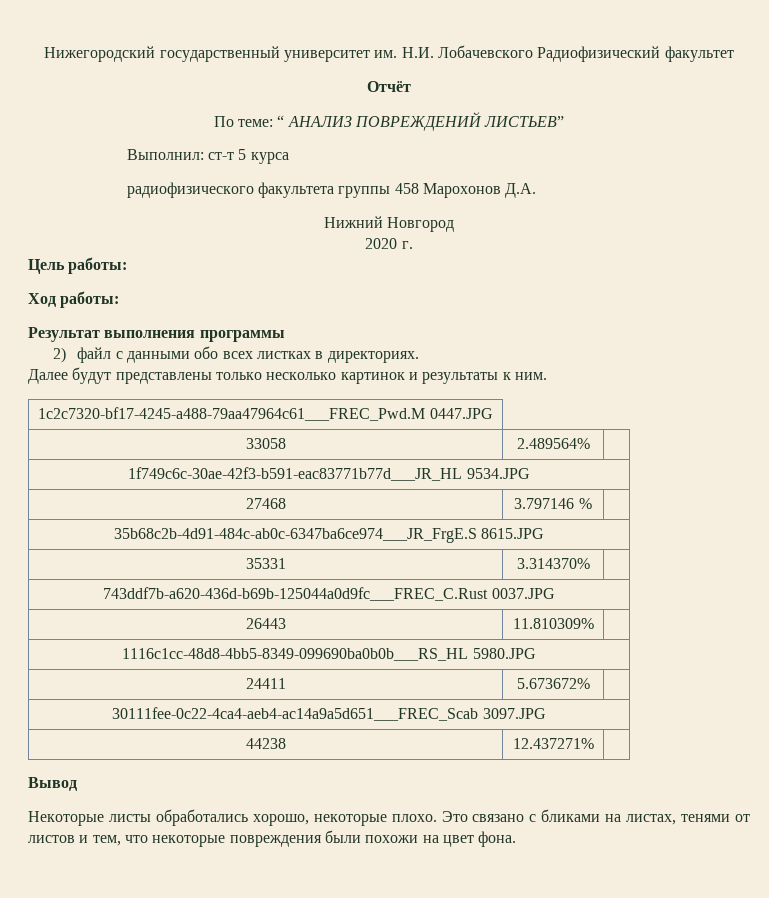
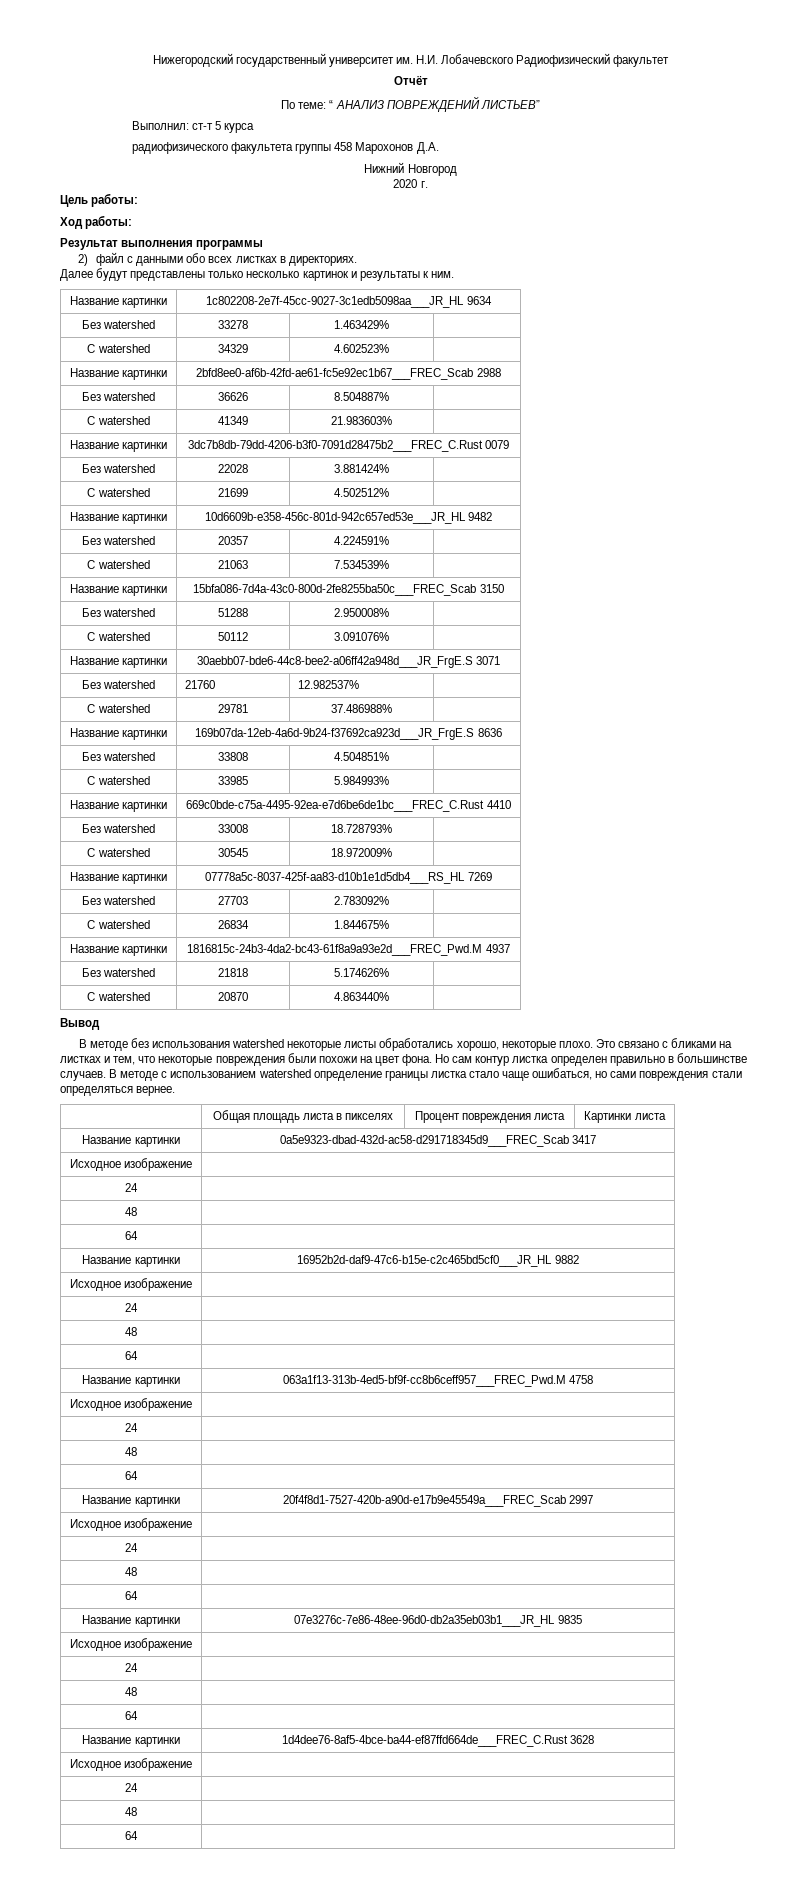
- 1c2c7320-bf17-4245-a488-79aa47964c61___FREC_Pwd.M 0447.JPG
- 33058 | 2.489564% |
- 1f749c6c-30ae-42f3-b591-eac83771b77d___JR_HL 9534.JPG
- 27468 | 3.797146 % |
- 35b68c2b-4d91-484c-ab0c-6347ba6ce974___JR_FrgE.S 8615.JPG
- 35331 | 3.314370% |
- 743ddf7b-a620-436d-b69b-125044a0d9fc___FREC_C.Rust 0037.JPG
- 26443 | 11.810309% |
- 1116c1cc-48d8-4bb5-8349-099690ba0b0b___RS_HL 5980.JPG
- 24411 | 5.673672% |
- 30111fee-0c22-4ca4-aeb4-ac14a9a5d651___FREC_Scab 3097.JPG
- 44238 | 12.437271% |
+ Название картинки | 1c802208-2e7f-45cc-9027-3c1edb5098aa___JR_HL 9634
+ Без watershed | 33278 | 1.463429% |
+ С watershed | 34329 | 4.602523% |
+ Название картинки | 2bfd8ee0-af6b-42fd-ae61-fc5e92ec1b67___FREC_Scab 2988
+ Без watershed | 36626 | 8.504887% |
+ С watershed | 41349 | 21.983603% |
+ Название картинки | 3dc7b8db-79dd-4206-b3f0-7091d28475b2___FREC_C.Rust 0079
+ Без watershed | 22028 | 3.881424% |
+ С watershed | 21699 | 4.502512% |
+ Название картинки | 10d6609b-e358-456c-801d-942c657ed53e___JR_HL 9482
+ Без watershed | 20357 | 4.224591% |
+ С watershed | 21063 | 7.534539% |
+ Название картинки | 15bfa086-7d4a-43c0-800d-2fe8255ba50c___FREC_Scab 3150
+ Без watershed | 51288 | 2.950008% |
+ С watershed | 50112 | 3.091076% |
+ Название картинки | 30aebb07-bde6-44c8-bee2-a06ff42a948d___JR_FrgE.S 3071
+ Без watershed | 21760 | 12.982537% |
+ С watershed | 29781 | 37.486988% |
+ Название картинки | 169b07da-12eb-4a6d-9b24-f37692ca923d___JR_FrgE.S 8636
+ Без watershed | 33808 | 4.504851% |
+ С watershed | 33985 | 5.984993% |
+ Название картинки | 669c0bde-c75a-4495-92ea-e7d6be6de1bc___FREC_C.Rust 4410
+ Без watershed | 33008 | 18.728793% |
+ С watershed | 30545 | 18.972009% |
+ Название картинки | 07778a5c-8037-425f-aa83-d10b1e1d5db4___RS_HL 7269
+ Без watershed | 27703 | 2.783092% |
+ С watershed | 26834 | 1.844675% |
+ Название картинки | 1816815c-24b3-4da2-bc43-61f8a9a93e2d___FREC_Pwd.M 4937
+ Без watershed | 21818 | 5.174626% |
+ С watershed | 20870 | 4.863440% |
  Вывод
- Некоторые листы обработались хорошо, некоторые плохо.
+ В методе без использования watershed некоторые листы обработались хорошо, некоторые плохо.
- Это связано с бликами на листах, тенями от листов и тем, что некоторые повреждения были похожи на цвет фона.
+ Это связано с бликами на листках и тем, что некоторые повреждения были похожи на цвет фона.
+ Но сам контур листка определен правильно в большинстве случаев. В методе с использованием watershed определение границы листка стало чаще ошибаться, но сами повреждения стали определяться вернее.
+ | Общая площадь листа в пикселях | Процент повреждения листа | Картинки листа
+ Название картинки | 0a5e9323-dbad-432d-ac58-d291718345d9___FREC_Scab 3417
+ Исходное изображение |
+ 24 |
+ 48 |
+ 64 |
+ Название картинки | 16952b2d-daf9-47c6-b15e-c2c465bd5cf0___JR_HL 9882
+ Исходное изображение |
+ 24 |
+ 48 |
+ 64 |
+ Название картинки | 063a1f13-313b-4ed5-bf9f-cc8b6ceff957___FREC_Pwd.M 4758
+ Исходное изображение |
+ 24 |
+ 48 |
+ 64 |
+ Название картинки | 20f4f8d1-7527-420b-a90d-e17b9e45549a___FREC_Scab 2997
+ Исходное изображение |
+ 24 |
+ 48 |
+ 64 |
+ Название картинки | 07e3276c-7e86-48ee-96d0-db2a35eb03b1___JR_HL 9835
+ Исходное изображение |
+ 24 |
+ 48 |
+ 64 |
+ Название картинки | 1d4dee76-8af5-4bce-ba44-ef87ffd664de___FREC_C.Rust 3628
+ Исходное изображение |
+ 24 |
+ 48 |
+ 64 |

